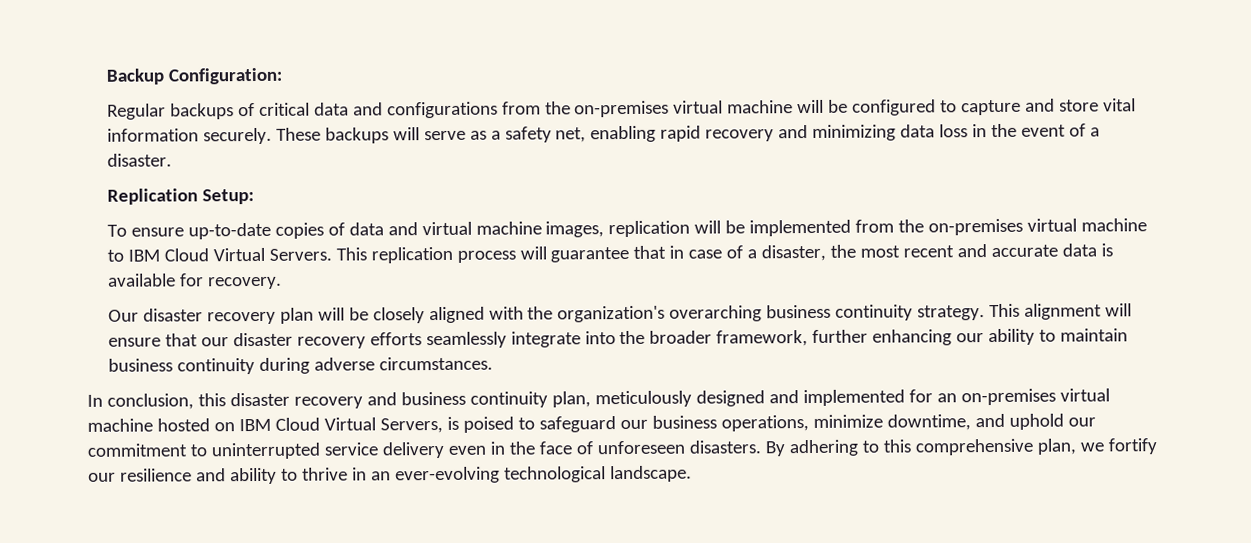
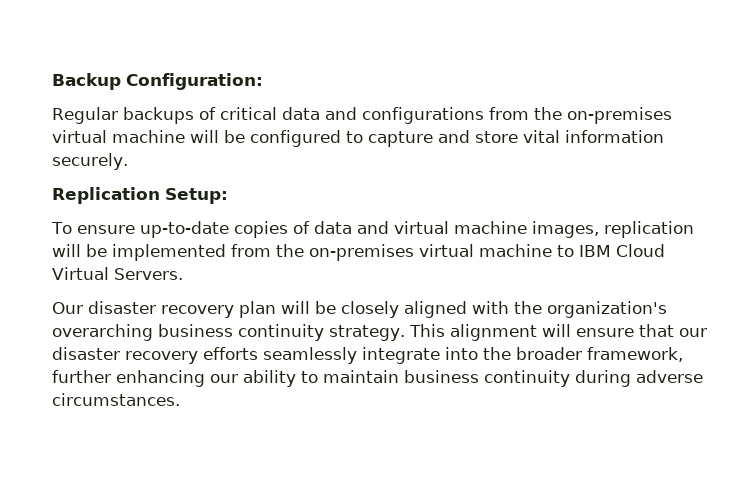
- These backups will serve as a safety net, enabling rapid recovery and minimizing data loss in the event of a disaster.
- This replication process will guarantee that in case of a disaster, the most recent and accurate data is available for recovery.
- In conclusion, this disaster recovery and business continuity plan, meticulously designed and implemented for an on-premises virtual machine hosted on IBM Cloud Virtual Servers, is poised to safeguard our business operations, minimize downtime, and uphold our commitment to uninterrupted service delivery even in the face of unforeseen disasters. By adhering to this comprehensive plan, we fortify our resilience and ability to thrive in an ever-evolving technological landscape.

